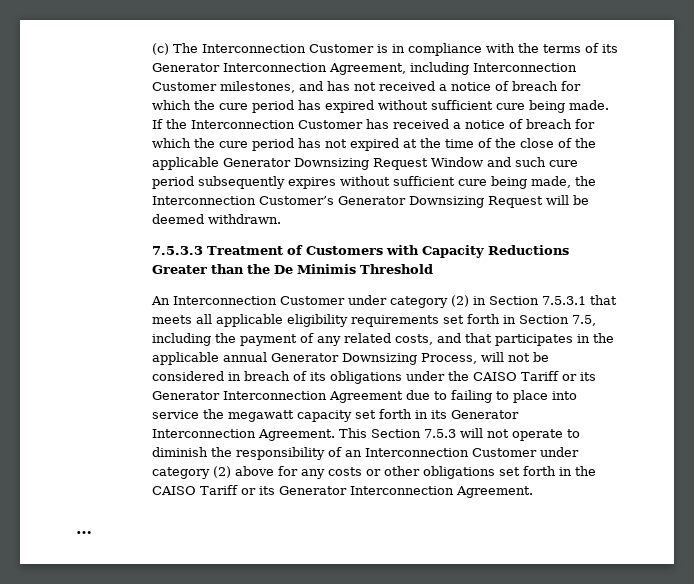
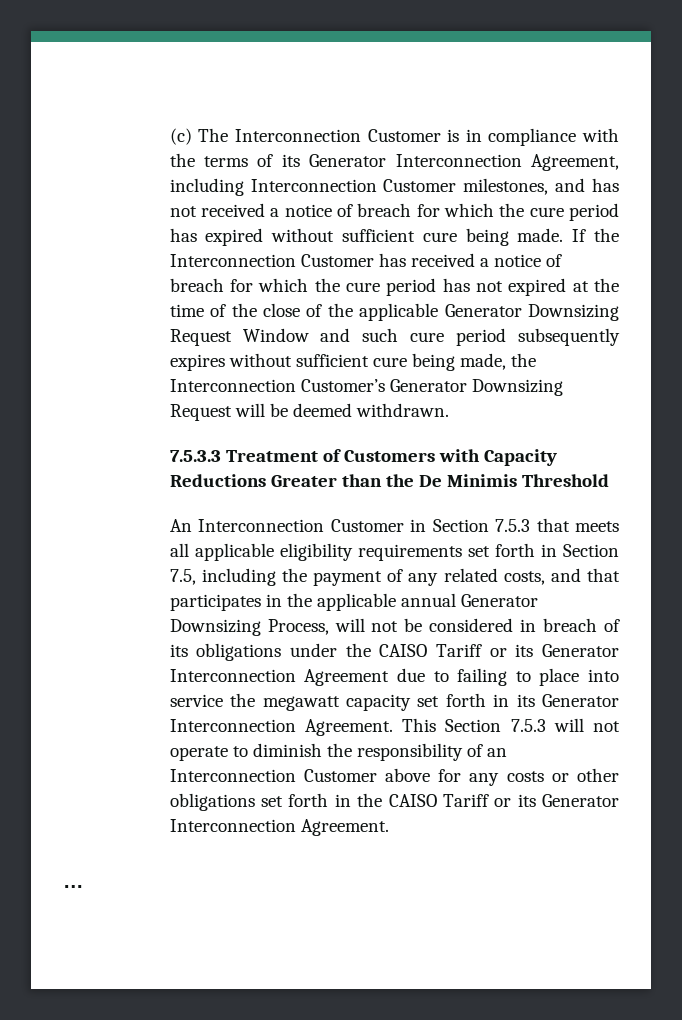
- An Interconnection Customer under category (2) in Section 7.5.3.1 that meets all applicable eligibility requirements set forth in Section 7.5, including the payment of any related costs, and that participates in the applicable annual Generator Downsizing Process, will not be considered in breach of its obligations under the CAISO Tariff or its Generator Interconnection Agreement due to failing to place into service the megawatt capacity set forth in its Generator Interconnection Agreement.
+ An Interconnection Customer in Section 7.5.3 that meets all applicable eligibility requirements set forth in Section 7.5, including the payment of any related costs, and that participates in the applicable annual Generator Downsizing Process, will not be considered in breach of its obligations under the CAISO Tariff or its Generator Interconnection Agreement due to failing to place into service the megawatt capacity set forth in its Generator Interconnection Agreement.
- This Section 7.5.3 will not operate to diminish the responsibility of an Interconnection Customer under category (2) above for any costs or other obligations set forth in the CAISO Tariff or its Generator Interconnection Agreement.
+ This Section 7.5.3 will not operate to diminish the responsibility of an Interconnection Customer above for any costs or other obligations set forth in the CAISO Tariff or its Generator Interconnection Agreement.

